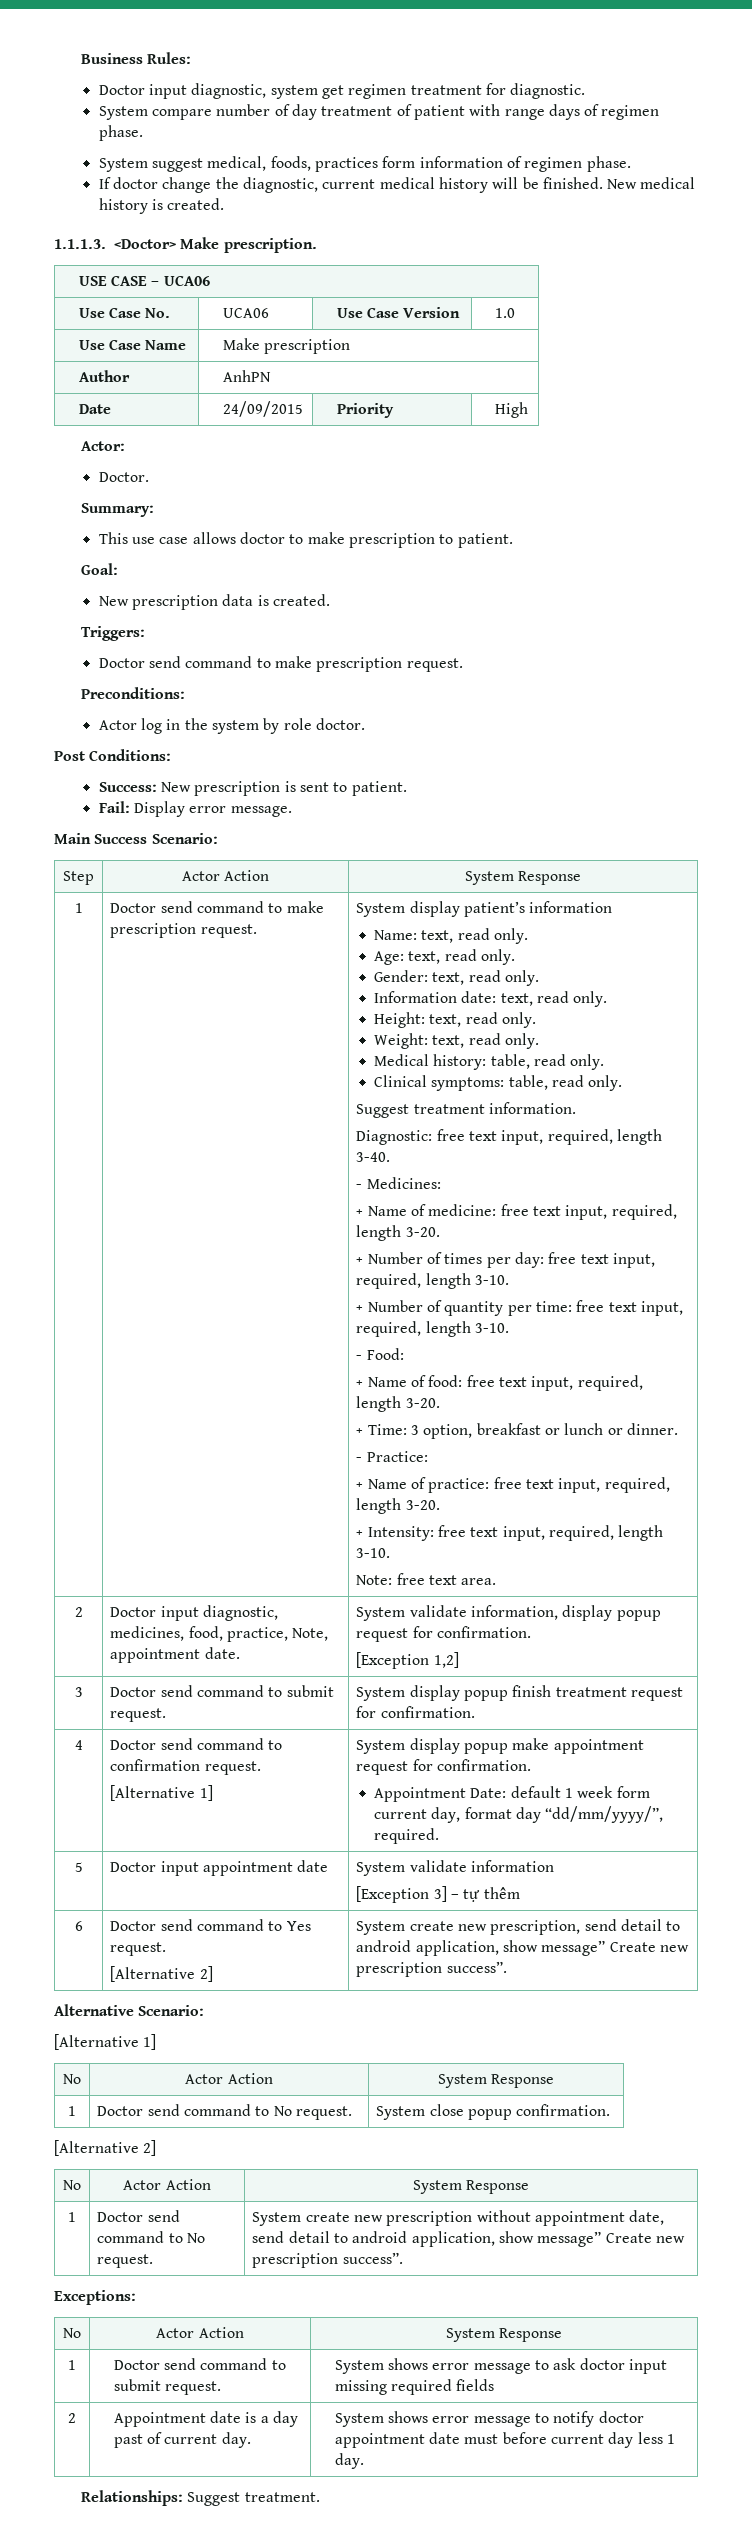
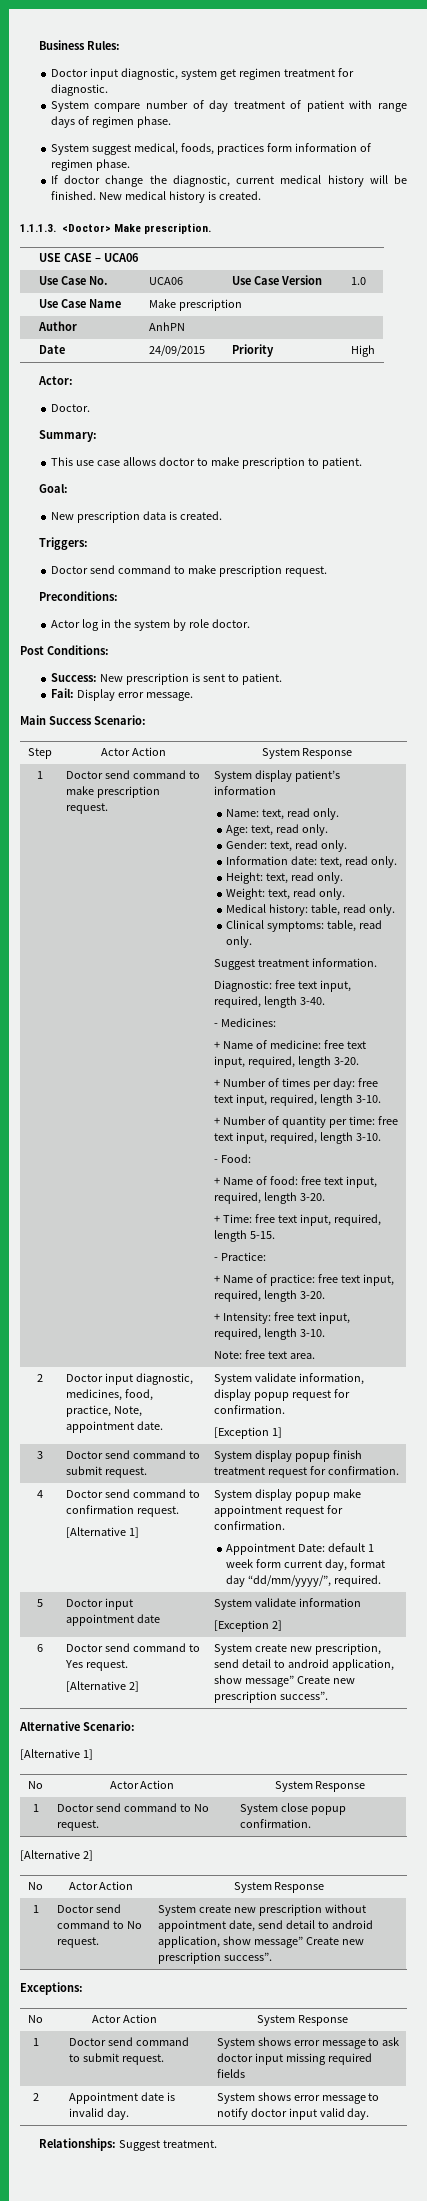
- + Time: 3 option, breakfast or lunch or dinner.
+ + Time: free text input, required, length 5-15.
  2 | Doctor input diagnostic, medicines, food, practice, Note, appointment date. | System validate information, display popup request for confirmation.
- [Exception 1,2]
+ [Exception 1]
  5 | Doctor input appointment date | System validate information
- [Exception 3] – tự thêm
+ [Exception 2]
- 2 | Appointment date is a day past of current day. | System shows error message to notify doctor appointment date must before current day less 1 day.
+ 2 | Appointment date is invalid day. | System shows error message to notify doctor input valid day.

